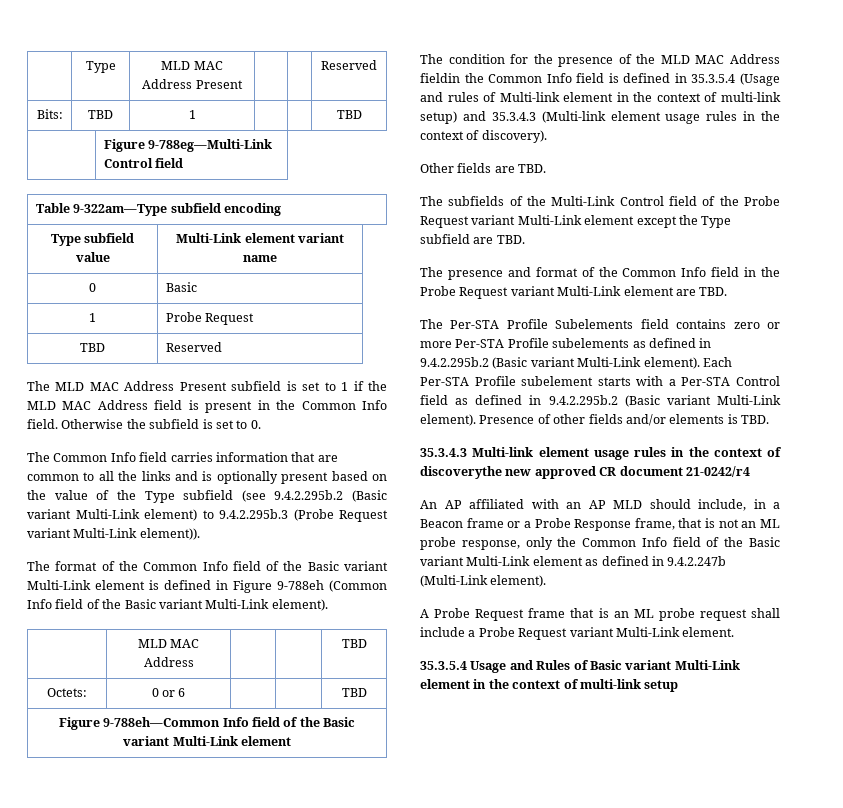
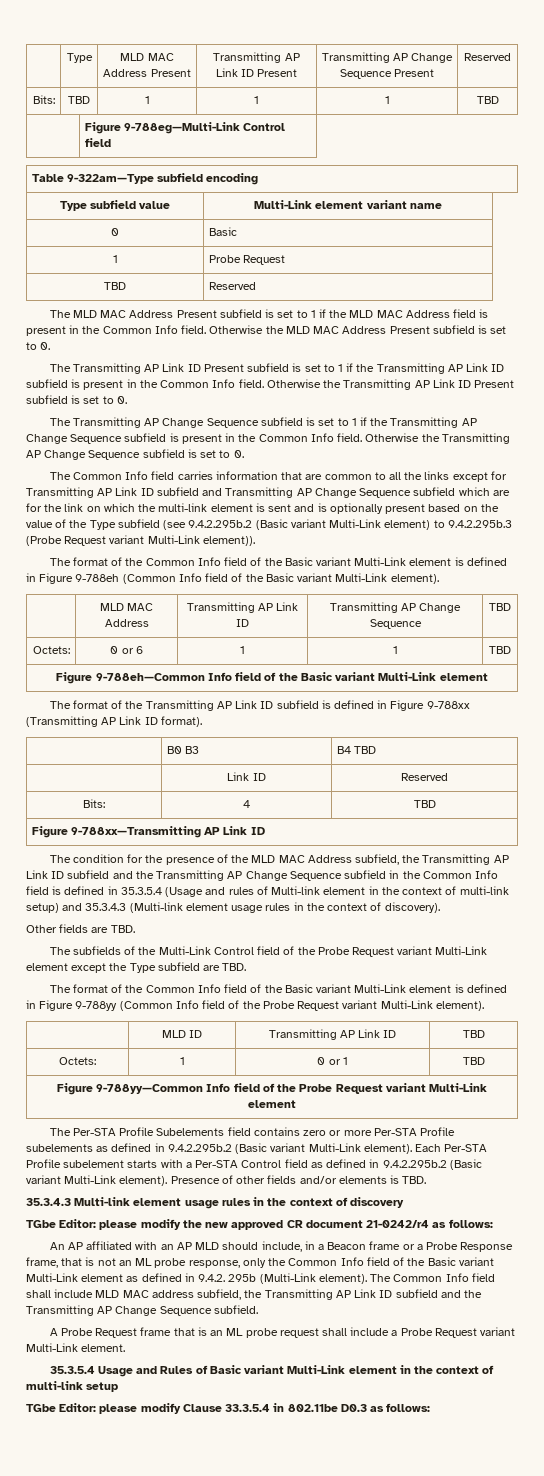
- | Type | MLD MAC Address Present | | | Reserved
+ | Type | MLD MAC Address Present | Transmitting AP Link ID Present | Transmitting AP Change Sequence Present | Reserved
- Bits: | TBD | 1 | | | TBD
+ Bits: | TBD | 1 | 1 | 1 | TBD
- Otherwise the subfield is set to 0.
+ Otherwise the MLD MAC Address Present subfield is set to 0.
+ The Transmitting AP Link ID Present subfield is set to 1 if the Transmitting AP Link ID subfield is present in the Common Info field. Otherwise the Transmitting AP Link ID Present subfield is set to 0.
+ The Transmitting AP Change Sequence subfield is set to 1 if the Transmitting AP Change Sequence subfield is present in the Common Info field. Otherwise the Transmitting AP Change Sequence subfield is set to 0.
- The Common Info field carries information that are common to all the links and is optionally present based on the value of the Type subfield (see 9.4.2.295b.2 (Basic variant Multi-Link element) to 9.4.2.295b.3 (Probe Request variant Multi-Link element)).
+ The Common Info field carries information that are common to all the links except for Transmitting AP Link ID subfield and Transmitting AP Change Sequence subfield which are for the link on which the multi-link element is sent and is optionally present based on the value of the Type subfield (see 9.4.2.295b.2 (Basic variant Multi-Link element) to 9.4.2.295b.3 (Probe Request variant Multi-Link element)).
- | MLD MAC Address | | | TBD
+ | MLD MAC Address | Transmitting AP Link ID | Transmitting AP Change Sequence | TBD
- Octets: | 0 or 6 | | | TBD
+ Octets: | 0 or 6 | 1 | 1 | TBD
+ The format of the Transmitting AP Link ID subfield is defined in Figure 9-788xx (Transmitting AP Link ID format).
+ | B0 B3 | B4 TBD
+ | Link ID | Reserved
+ Bits: | 4 | TBD
+ Figure 9-788xx—Transmitting AP Link ID
- The condition for the presence of the MLD MAC Address fieldin the Common Info field is defined in 35.3.5.4 (Usage and rules of Multi-link element in the context of multi-link setup) and 35.3.4.3 (Multi-link element usage rules in the context of discovery).
+ The condition for the presence of the MLD MAC Address subfield, the Transmitting AP Link ID subfield and the Transmitting AP Change Sequence subfield in the Common Info field is defined in 35.3.5.4 (Usage and rules of Multi-link element in the context of multi-link setup) and 35.3.4.3 (Multi-link element usage rules in the context of discovery).
- The presence and format of the Common Info field in the Probe Request variant Multi-Link element are TBD.
+ The format of the Common Info field of the Basic variant Multi-Link element is defined in Figure 9-788yy (Common Info field of the Probe Request variant Multi-Link element).
+ | MLD ID | Transmitting AP Link ID | TBD
+ Octets: | 1 | 0 or 1 | TBD
+ Figure 9-788yy—Common Info field of the Probe Request variant Multi-Link element
- 35.3.4.3 Multi-link element usage rules in the context of discoverythe new approved CR document 21-0242/r4
+ 35.3.4.3 Multi-link element usage rules in the context of discovery
+ TGbe Editor: please modify the new approved CR document 21-0242/r4 as follows:
- An AP affiliated with an AP MLD should include, in a Beacon frame or a Probe Response frame, that is not an ML probe response, only the Common Info field of the Basic variant Multi-Link element as defined in 9.4.2.247b (Multi-Link element).
+ An AP affiliated with an AP MLD should include, in a Beacon frame or a Probe Response frame, that is not an ML probe response, only the Common Info field of the Basic variant Multi-Link element as defined in 9.4.2. 295b (Multi-Link element). The Common Info field shall include MLD MAC address subfield, the Transmitting AP Link ID subfield and the Transmitting AP Change Sequence subfield.
+ TGbe Editor: please modify Clause 33.3.5.4 in 802.11be D0.3 as follows:

